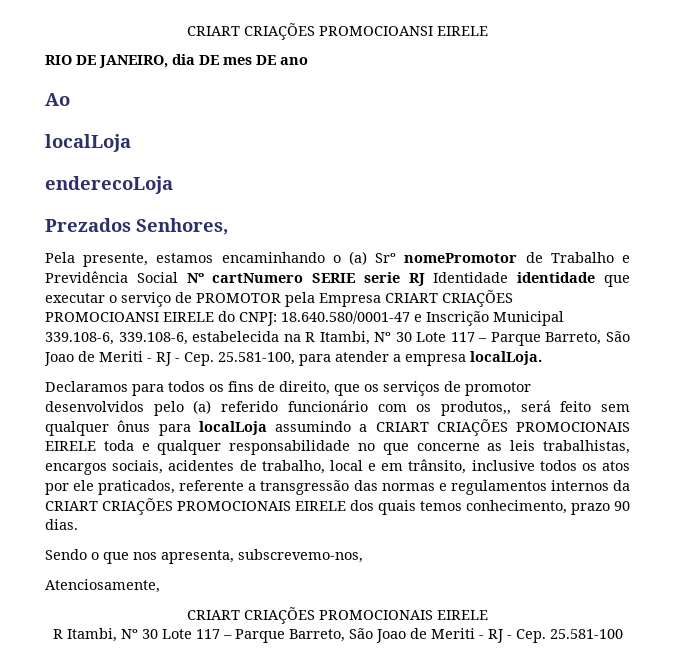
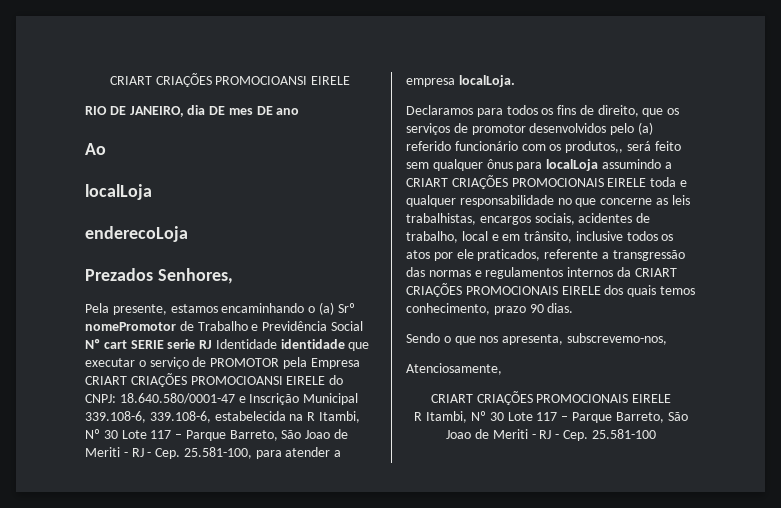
- Pela presente, estamos encaminhando o (a) Srº nomePromotor de Trabalho e Previdência Social Nº cartNumero SERIE serie RJ Identidade identidade que executar o serviço de PROMOTOR pela Empresa CRIART CRIAÇÕES PROMOCIOANSI EIRELE do CNPJ:
+ Pela presente, estamos encaminhando o (a) Srº nomePromotor de Trabalho e Previdência Social Nº cart SERIE serie RJ Identidade identidade que executar o serviço de PROMOTOR pela Empresa CRIART CRIAÇÕES PROMOCIOANSI EIRELE do CNPJ:

